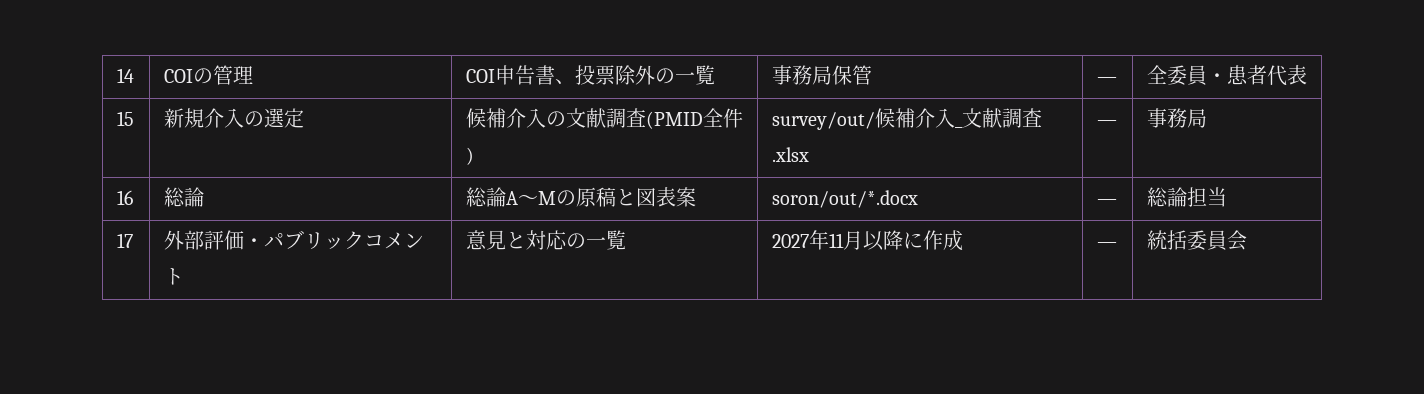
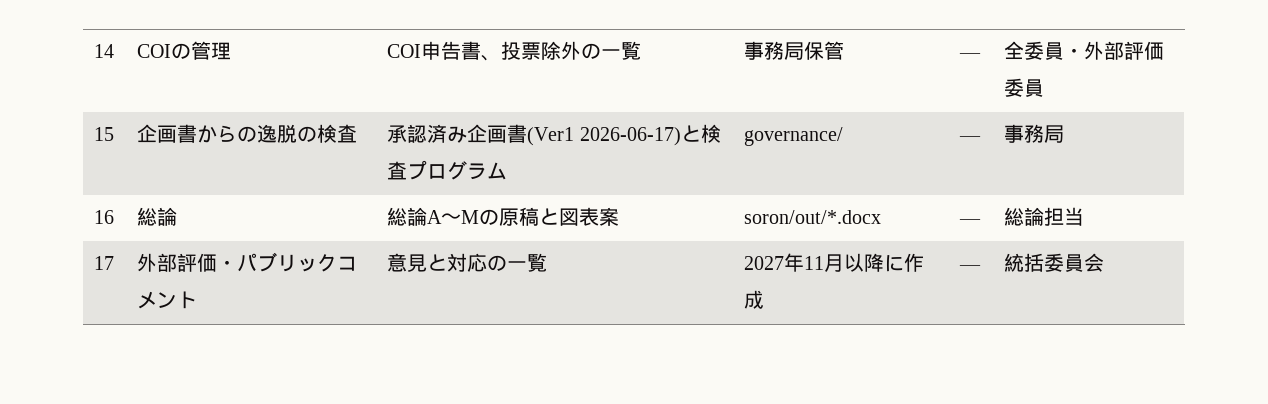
- 14 | COIの管理 | COI申告書、投票除外の一覧 | 事務局保管 | — | 全委員・患者代表
- 15 | 新規介入の選定 | 候補介入の文献調査(PMID全件) | survey/out/候補介入_文献調査.xlsx | — | 事務局
+ 14 | COIの管理 | COI申告書、投票除外の一覧 | 事務局保管 | — | 全委員・外部評価委員
+ 15 | 企画書からの逸脱の検査 | 承認済み企画書(Ver1 2026-06-17)と検査プログラム | governance/ | — | 事務局

